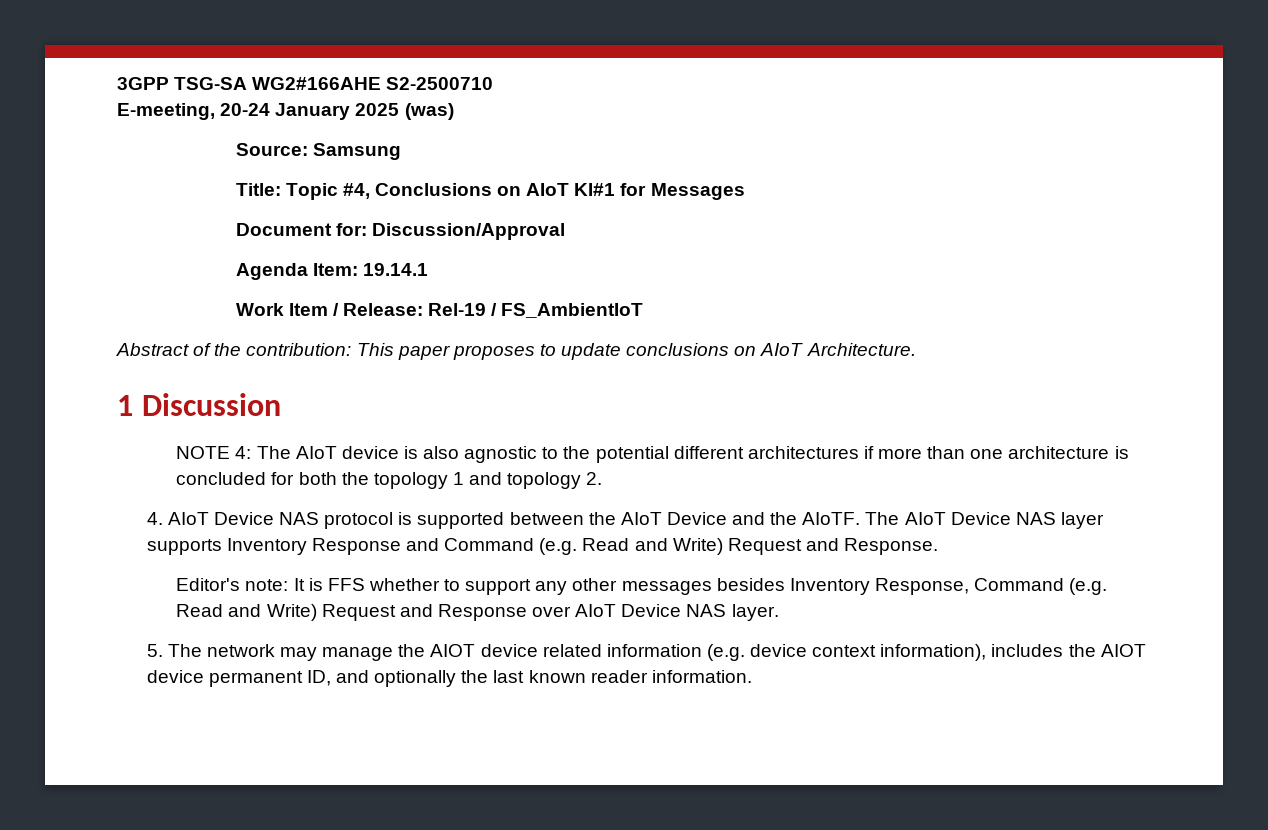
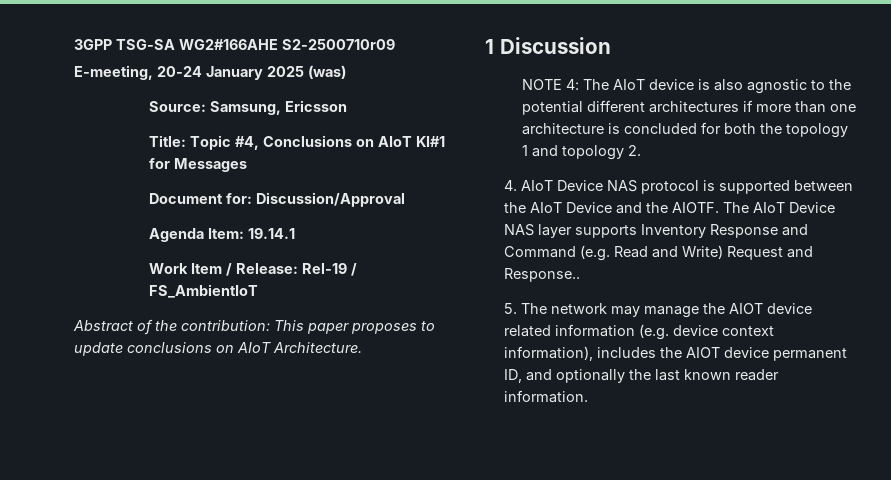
- 3GPP TSG-SA WG2#166AHE S2-2500710
+ 3GPP TSG-SA WG2#166AHE S2-2500710r09
- Source: Samsung
+ Source: Samsung, Ericsson
- 4. AIoT Device NAS protocol is supported between the AIoT Device and the AIoTF.
+ 4. AIoT Device NAS protocol is supported between the AIoT Device and the AIOTF.
- The AIoT Device NAS layer supports Inventory Response and Command (e.g. Read and Write) Request and Response.
- Editor's note: It is FFS whether to support any other messages besides Inventory Response, Command (e.g. Read and Write) Request and Response over AIoT Device NAS layer.
+ The AIoT Device NAS layer supports Inventory Response and Command (e.g. Read and Write) Request and Response..

